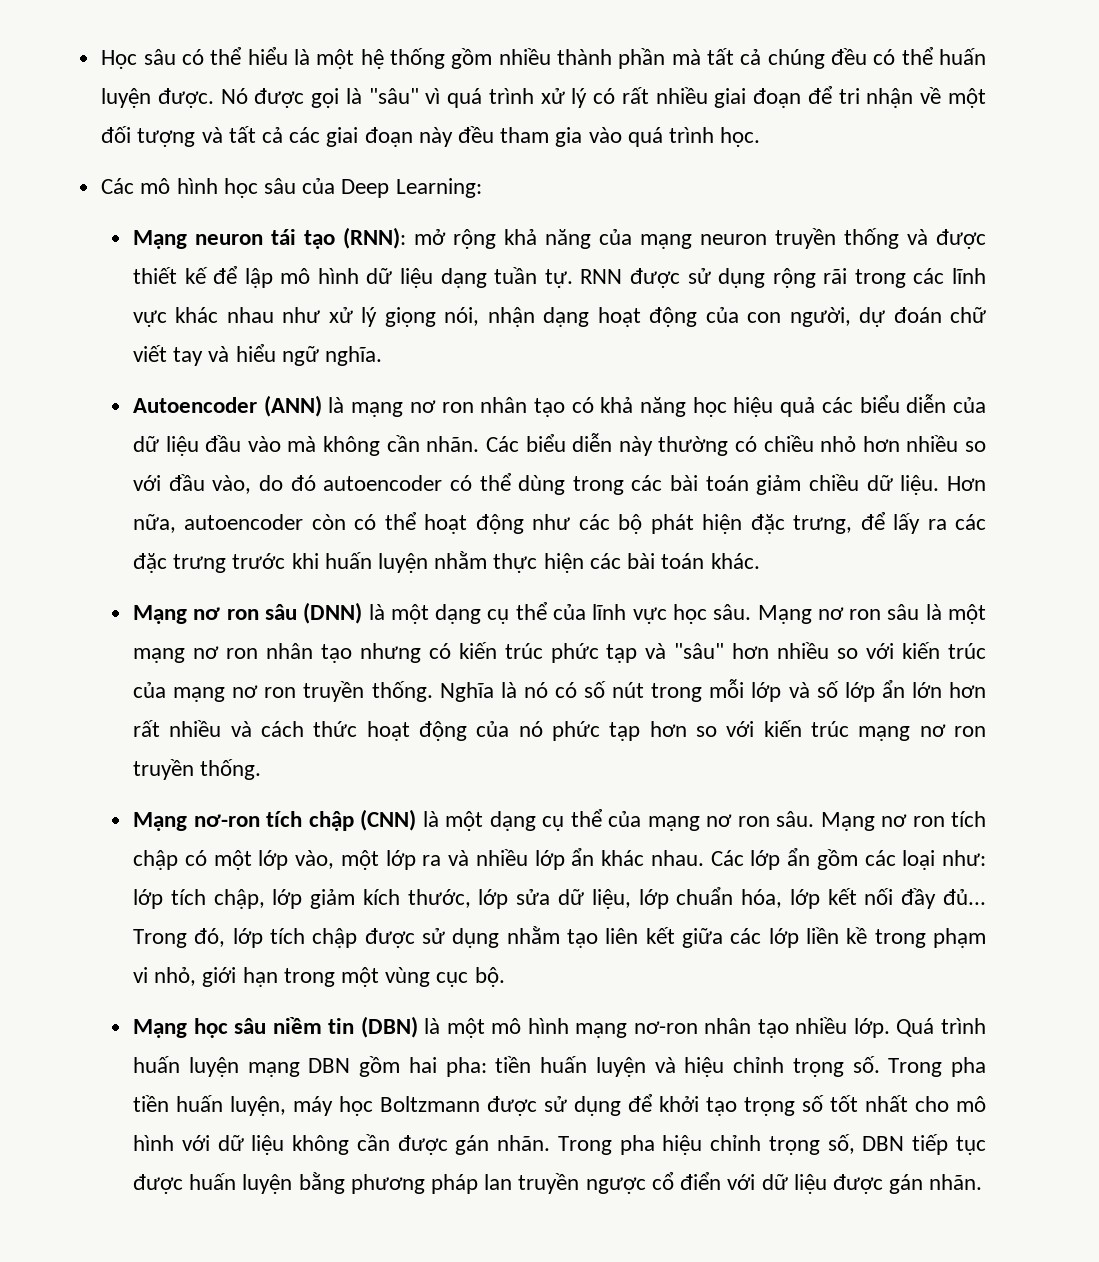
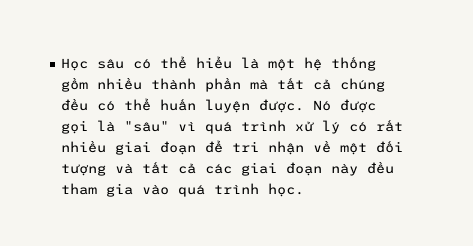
- Các mô hình học sâu của Deep Learning:
- Mạng neuron tái tạo (RNN): mở rộng khả năng của mạng neuron truyền thống và được thiết kế để lập mô hình dữ liệu dạng tuần tự. RNN được sử dụng rộng rãi trong các lĩnh vực khác nhau như xử lý giọng nói, nhận dạng hoạt động của con người, dự đoán chữ viết tay và hiểu ngữ nghĩa.
- Autoencoder (ANN) là mạng nơ ron nhân tạo có khả năng học hiệu quả các biểu diễn của dữ liệu đầu vào mà không cần nhãn. Các biểu diễn này thường có chiều nhỏ hơn nhiều so với đầu vào, do đó autoencoder có thể dùng trong các bài toán giảm chiều dữ liệu. Hơn nữa, autoencoder còn có thể hoạt động như các bộ phát hiện đặc trưng, để lấy ra các đặc trưng trước khi huấn luyện nhằm thực hiện các bài toán khác.
- Mạng nơ ron sâu (DNN) là một dạng cụ thể của lĩnh vực học sâu. Mạng nơ ron sâu là một mạng nơ ron nhân tạo nhưng có kiến trúc phức tạp và "sâu" hơn nhiều so với kiến trúc của mạng nơ ron truyền thống. Nghĩa là nó có số nút trong mỗi lớp và số lớp ẩn lớn hơn rất nhiều và cách thức hoạt động của nó phức tạp hơn so với kiến trúc mạng nơ ron truyền thống.
- Mạng nơ-ron tích chập (CNN) là một dạng cụ thể của mạng nơ ron sâu. Mạng nơ ron tích chập có một lớp vào, một lớp ra và nhiều lớp ẩn khác nhau. Các lớp ẩn gồm các loại như: lớp tích chập, lớp giảm kích thước, lớp sửa dữ liệu, lớp chuẩn hóa, lớp kết nối đầy đủ... Trong đó, lớp tích chập được sử dụng nhằm tạo liên kết giữa các lớp liền kề trong phạm vi nhỏ, giới hạn trong một vùng cục bộ.
- Mạng học sâu niềm tin (DBN) là một mô hình mạng nơ-ron nhân tạo nhiều lớp. Quá trình huấn luyện mạng DBN gồm hai pha: tiền huấn luyện và hiệu chỉnh trọng số. Trong pha tiền huấn luyện, máy học Boltzmann được sử dụng để khởi tạo trọng số tốt nhất cho mô hình với dữ liệu không cần được gán nhãn. Trong pha hiệu chỉnh trọng số, DBN tiếp tục được huấn luyện bằng phương pháp lan truyền ngược cổ điển với dữ liệu được gán nhãn.

